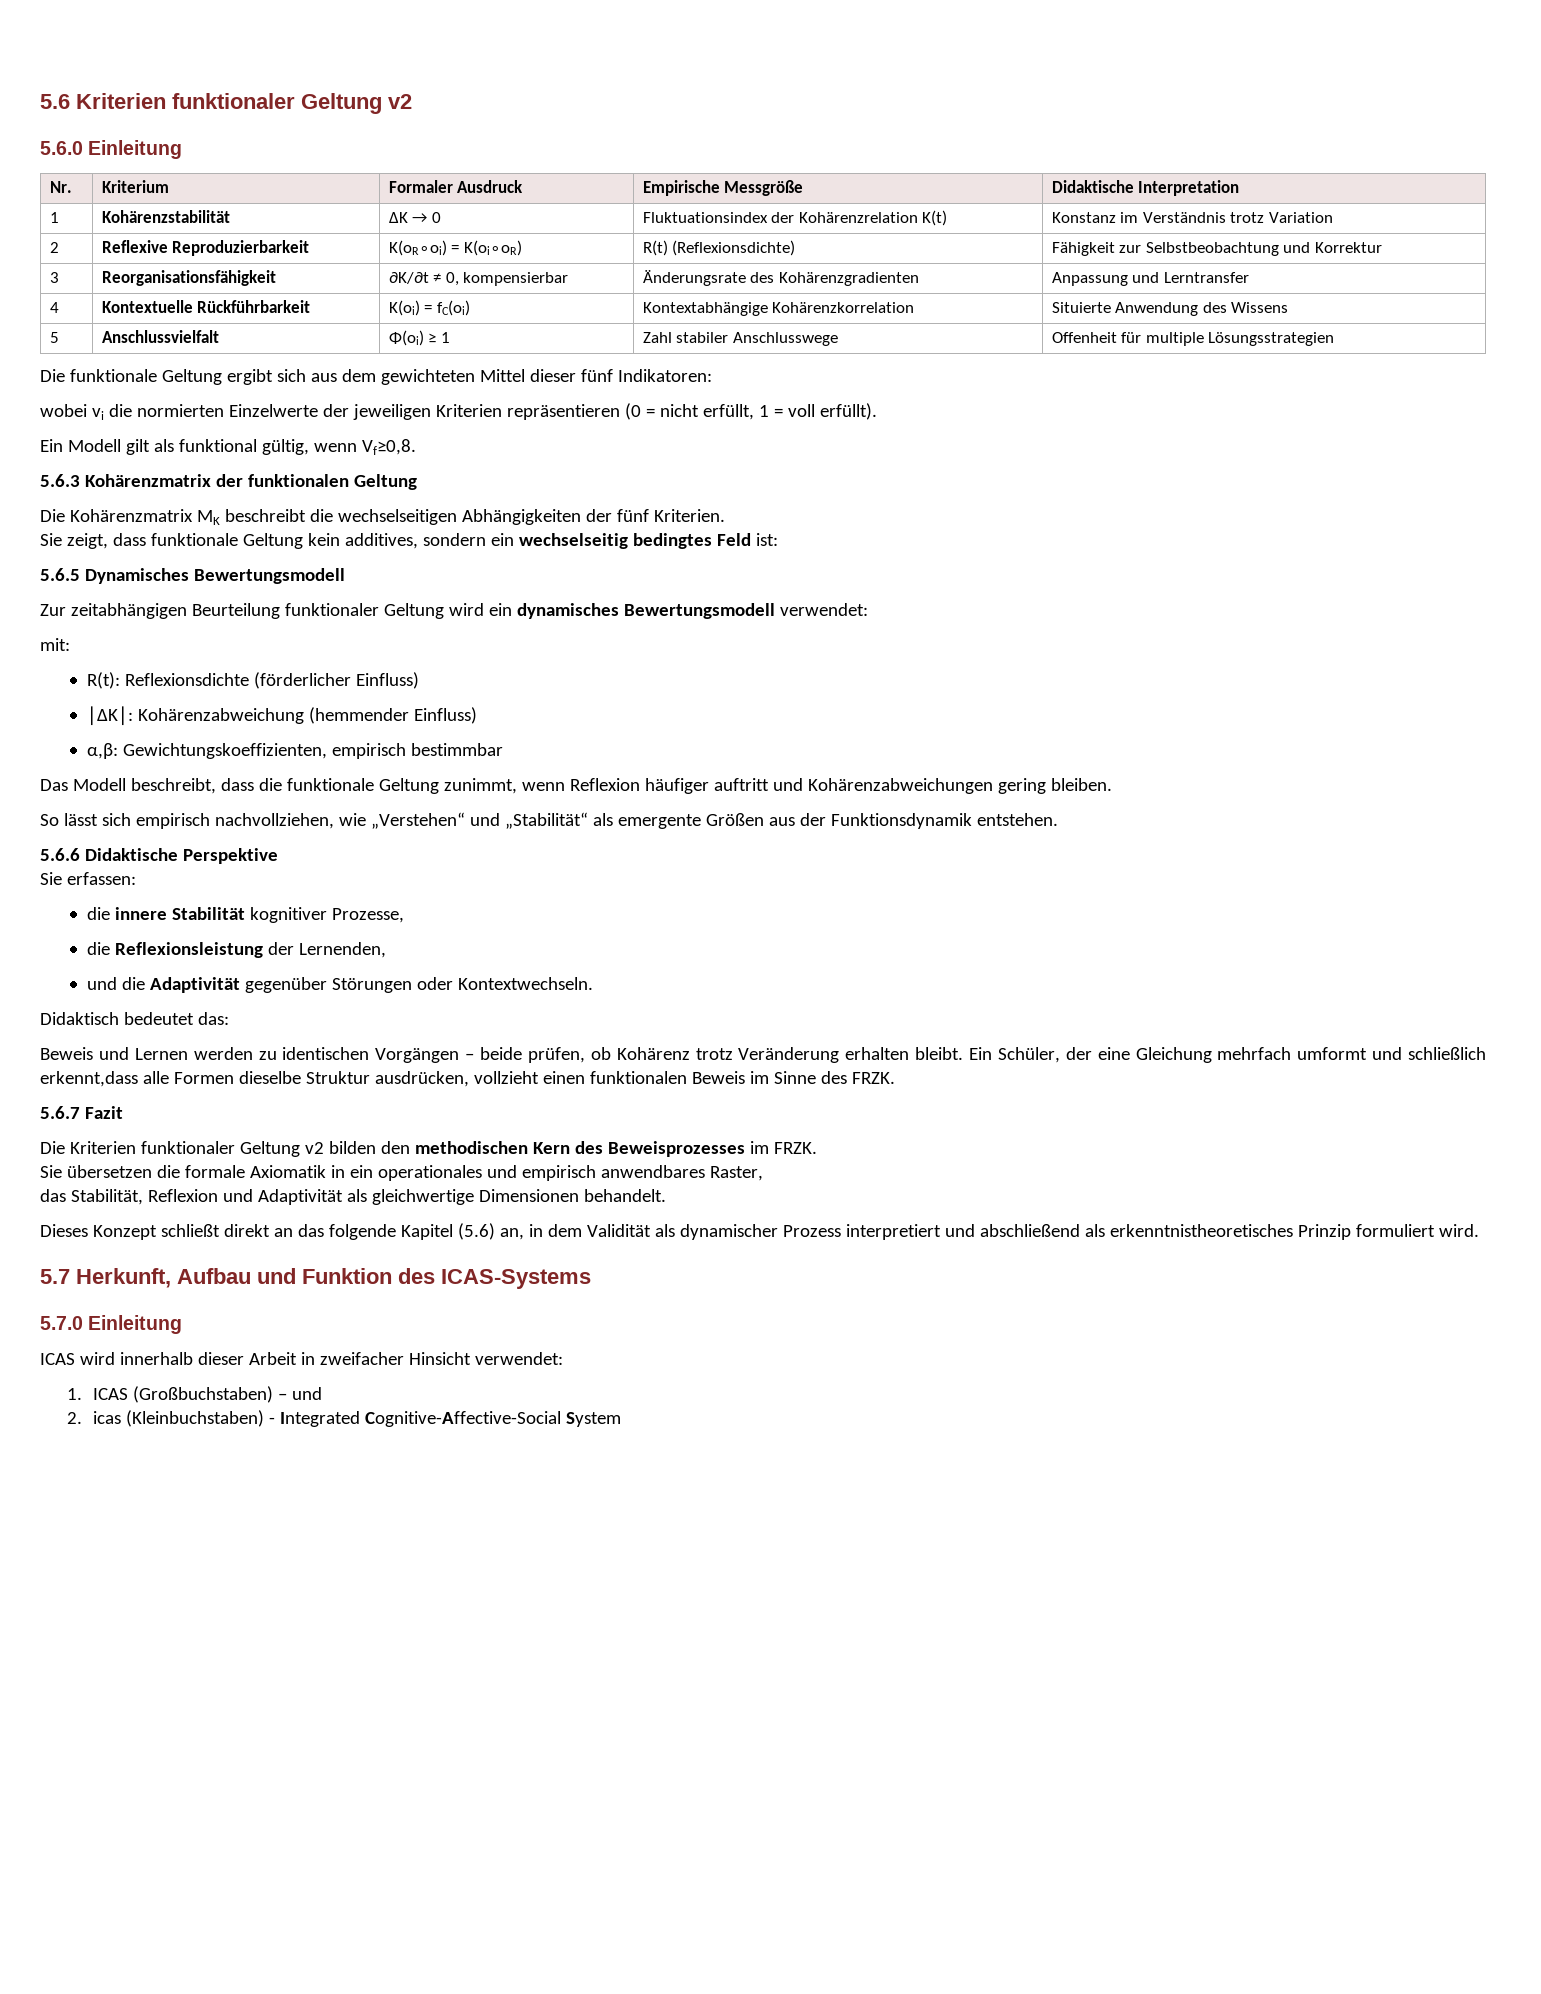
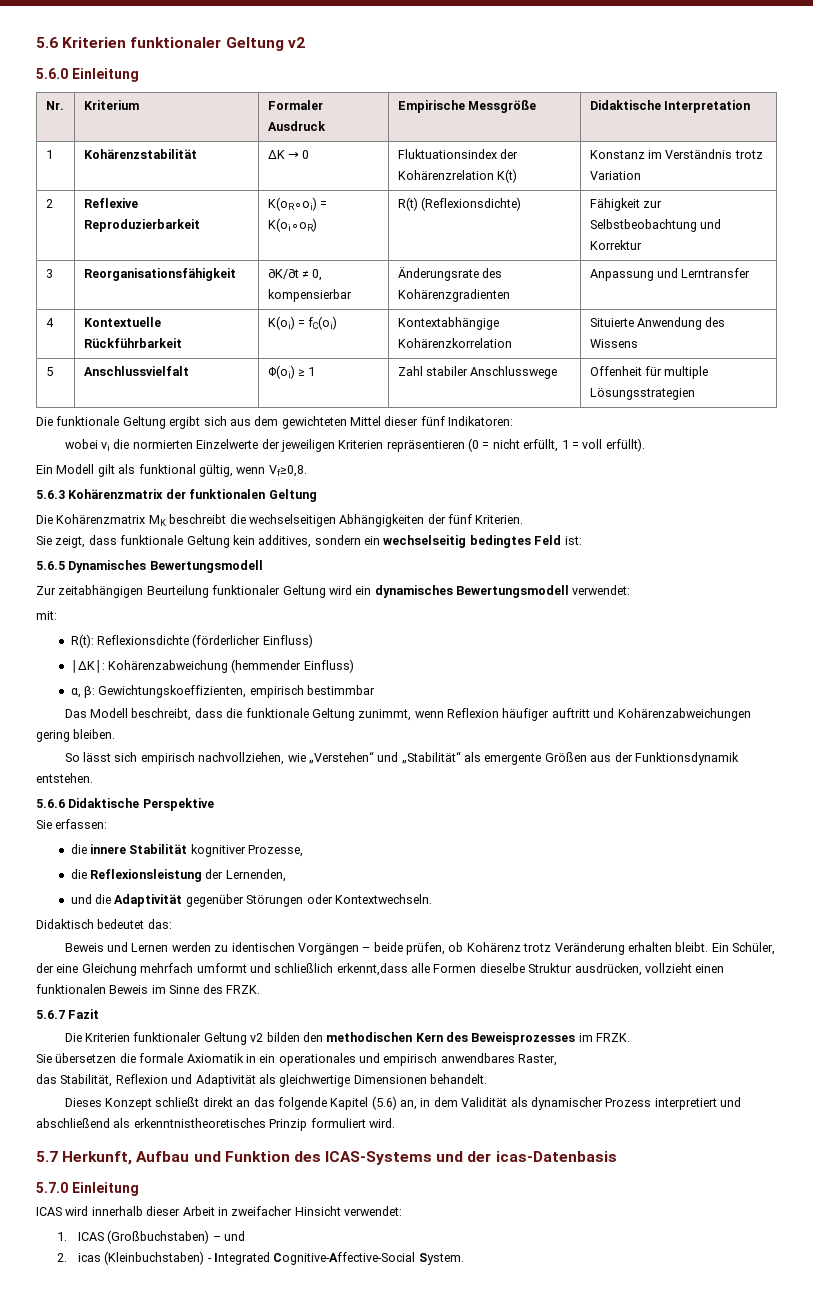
- α,β: Gewichtungskoeffizienten, empirisch bestimmbar
+ α, β: Gewichtungskoeffizienten, empirisch bestimmbar
- 5.7 Herkunft, Aufbau und Funktion des ICAS-Systems
+ 5.7 Herkunft, Aufbau und Funktion des ICAS-Systems und der icas-Datenbasis
- 2. icas (Kleinbuchstaben) - Integrated Cognitive-Affective-Social System
+ 2. icas (Kleinbuchstaben) - Integrated Cognitive-Affective-Social System.

